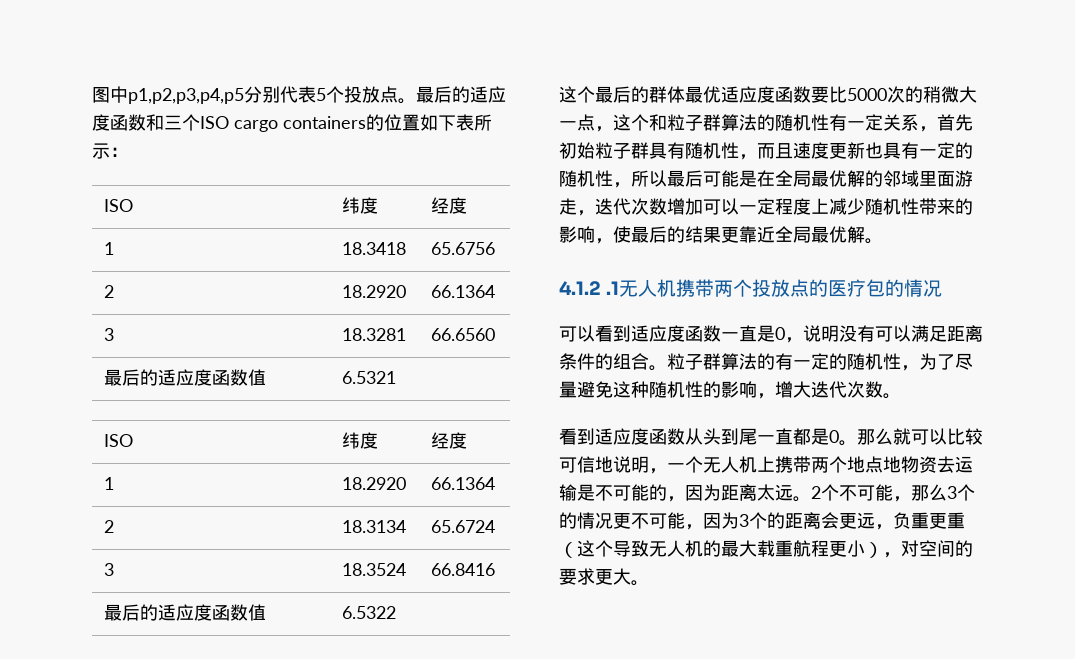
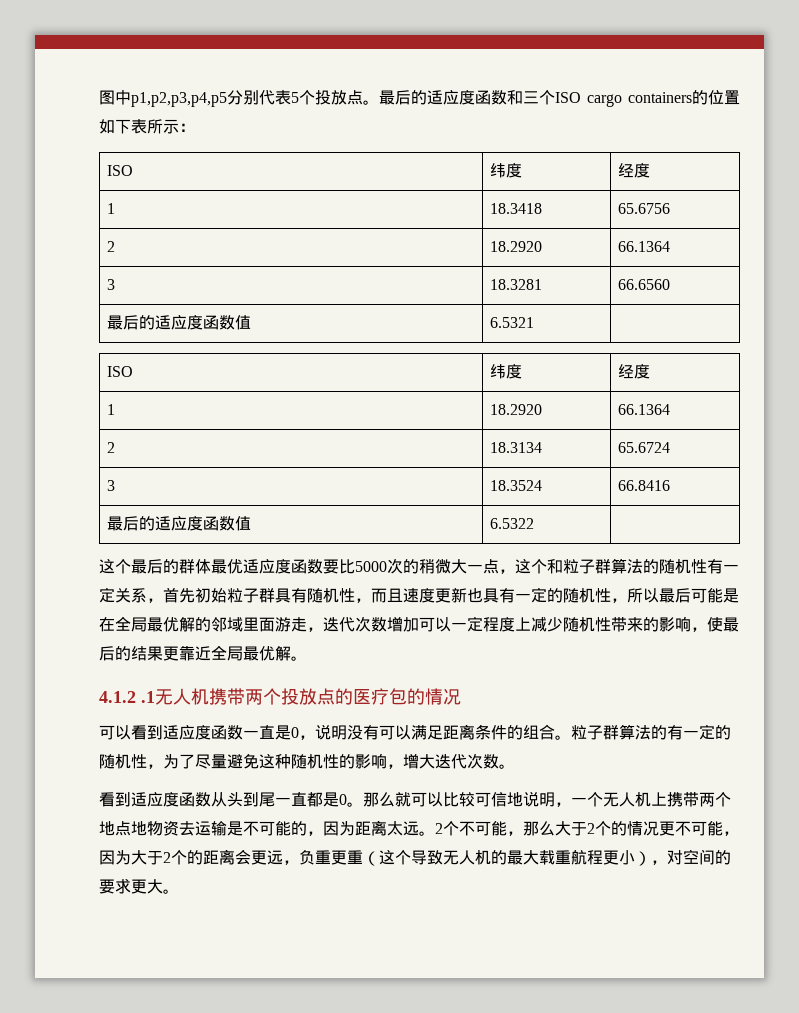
- 2个不可能，那么3个的情况更不可能，因为3个的距离会更远，负重更重（这个导致无人机的最大载重航程更小），对空间的要求更大。
+ 2个不可能，那么大于2个的情况更不可能，因为大于2个的距离会更远，负重更重（这个导致无人机的最大载重航程更小），对空间的要求更大。

